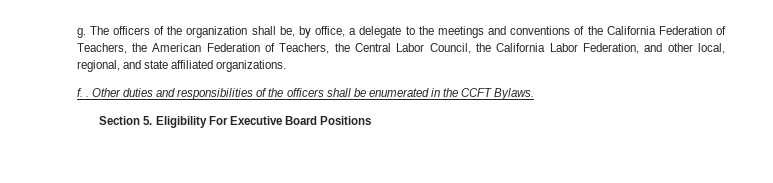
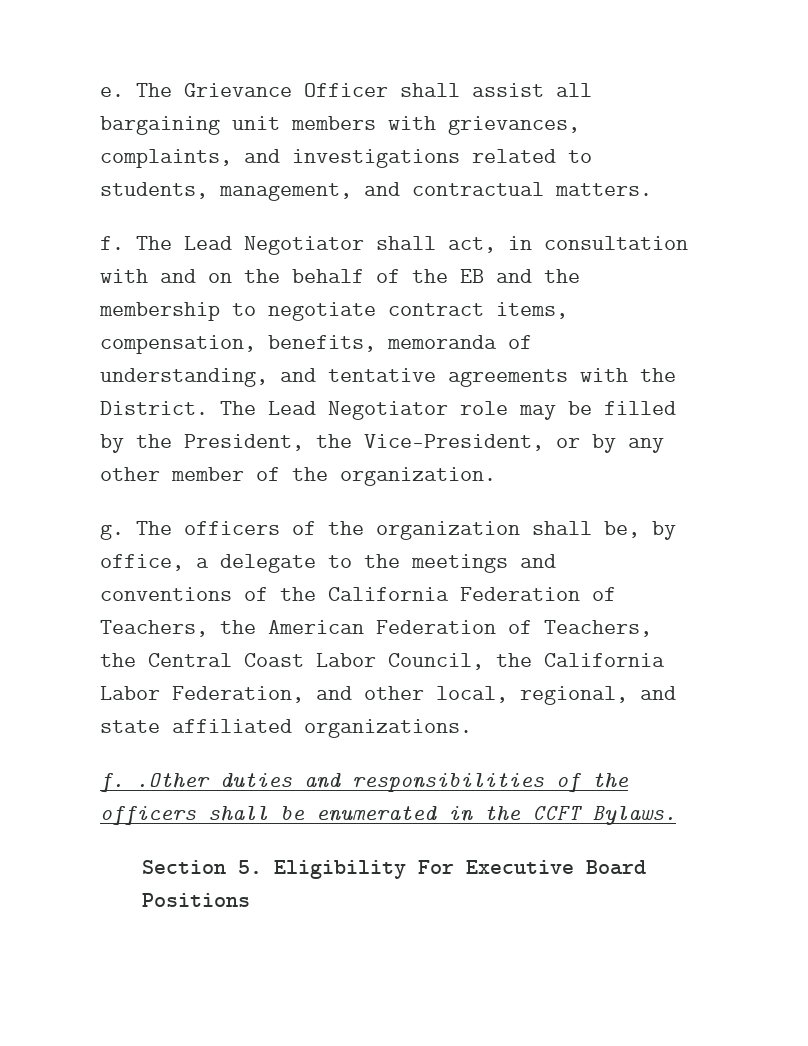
+ e. The Grievance Officer shall assist all bargaining unit members with grievances, complaints, and investigations related to students, management, and contractual matters.
+ f. The Lead Negotiator shall act, in consultation with and on the behalf of the EB and the membership to negotiate contract items, compensation, benefits, memoranda of understanding, and tentative agreements with the District. The Lead Negotiator role may be filled by the President, the Vice-President, or by any other member of the organization.
- The officers of the organization shall be, by office, a delegate to the meetings and conventions of the California Federation of Teachers, the American Federation of Teachers, the Central Labor Council, the California Labor Federation, and other local, regional, and state affiliated organizations.
+ The officers of the organization shall be, by office, a delegate to the meetings and conventions of the California Federation of Teachers, the American Federation of Teachers, the Central Coast Labor Council, the California Labor Federation, and other local, regional, and state affiliated organizations.
- f. . Other duties and responsibilities of the officers shall be enumerated in the CCFT Bylaws.
+ f. .Other duties and responsibilities of the officers shall be enumerated in the CCFT Bylaws.

